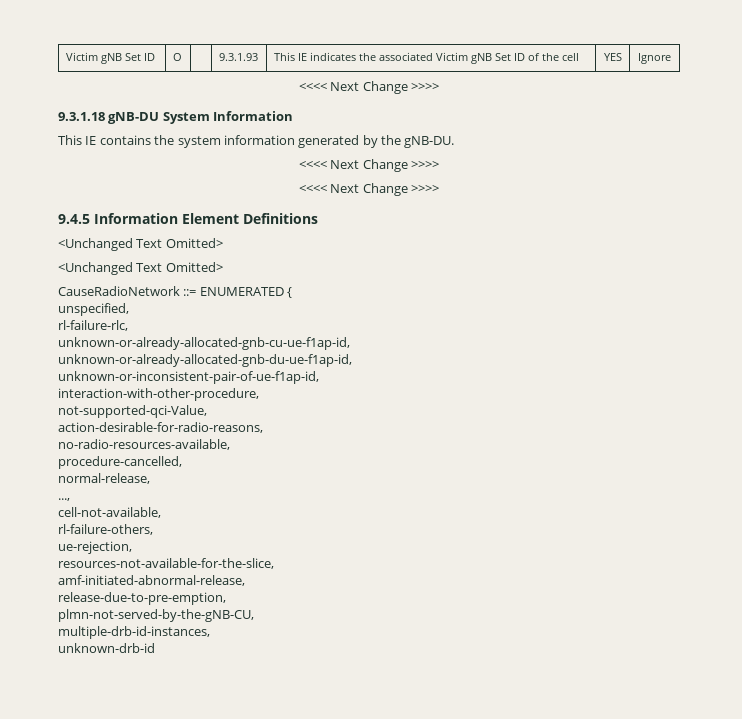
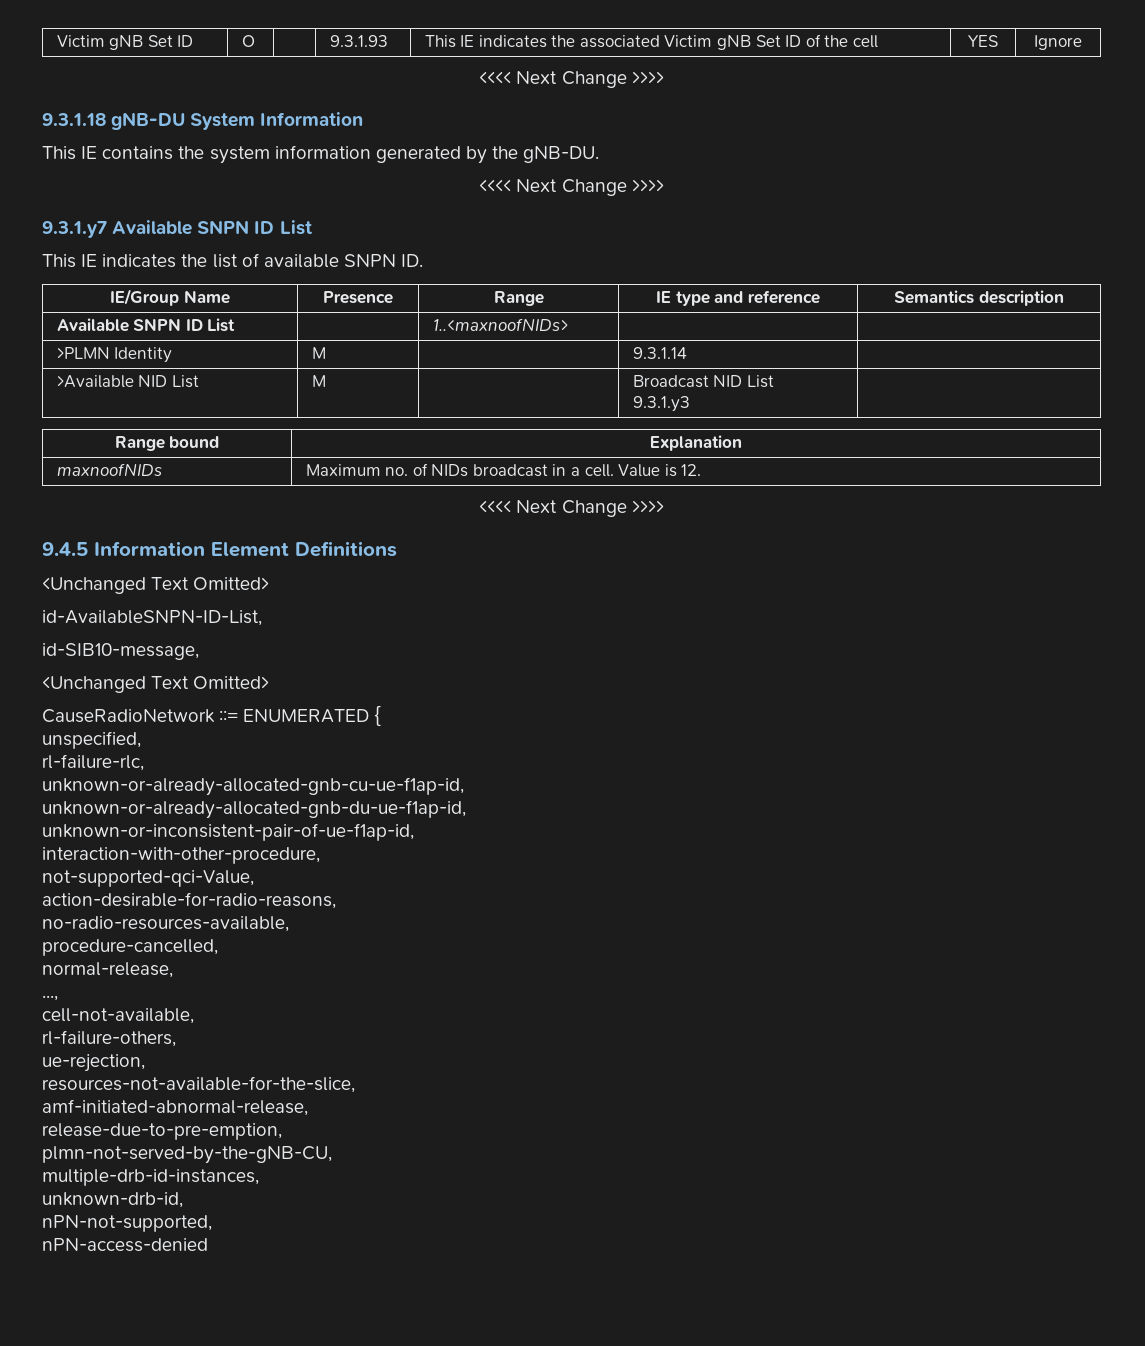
+ 9.3.1.y7 Available SNPN ID List
+ This IE indicates the list of available SNPN ID.
+ IE/Group Name | Presence | Range | IE type and reference | Semantics description
+ Available SNPN ID List | | 1..<maxnoofNIDs> | |
+ >PLMN Identity | M | | 9.3.1.14 |
+ >Available NID List | M | | Broadcast NID List
+ 9.3.1.y3 |
+ Range bound | Explanation
+ maxnoofNIDs | Maximum no. of NIDs broadcast in a cell. Value is 12.
+ id-AvailableSNPN-ID-List,
+ id-SIB10-message,
- unknown-drb-id
+ unknown-drb-id,
+ nPN-not-supported,
+ nPN-access-denied

